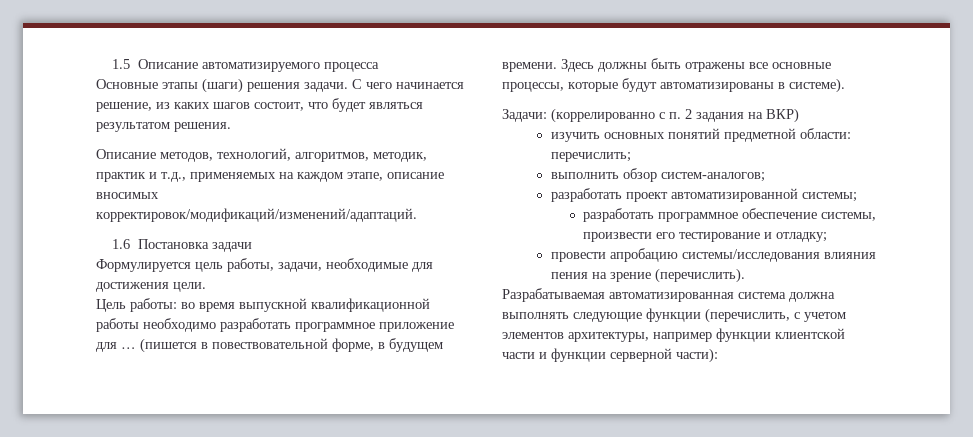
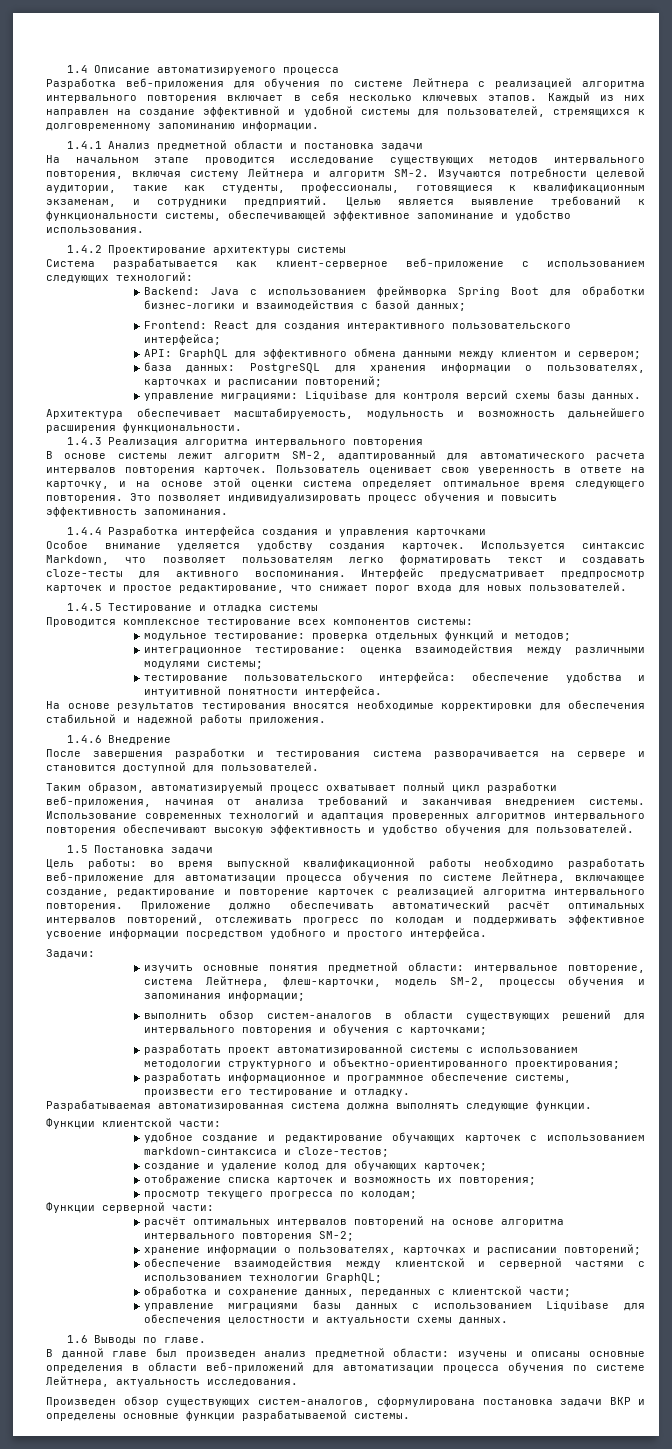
- 1.5 Описание автоматизируемого процесса
+ 1.4 Описание автоматизируемого процесса
- Основные этапы (шаги) решения задачи. С чего начинается решение, из каких шагов состоит, что будет являться результатом решения.
- Описание методов, технологий, алгоритмов, методик, практик и т.д., применяемых на каждом этапе, описание вносимых корректировок/модификаций/изменений/адаптаций.
- 1.6 Постановка задачи
- Формулируется цель работы, задачи, необходимые для достижения цели.
+ Разработка веб-приложения для обучения по системе Лейтнера с реализацией алгоритма интервального повторения включает в себя несколько ключевых этапов. Каждый из них направлен на создание эффективной и удобной системы для пользователей, стремящихся к долговременному запоминанию информации.
+ 1.4.1 Анализ предметной области и постановка задачи
+ На начальном этапе проводится исследование существующих методов интервального повторения, включая систему Лейтнера и алгоритм SM-2. Изучаются потребности целевой аудитории, такие как студенты, профессионалы, готовящиеся к квалификационным экзаменам, и сотрудники предприятий. Целью является выявление требований к функциональности системы, обеспечивающей эффективное запоминание и удобство использования.
+ 1.4.2 Проектирование архитектуры системы
+ Система разрабатывается как клиент-серверное веб-приложение с использованием следующих технологий:
+ Backend: Java с использованием фреймворка Spring Boot для обработки бизнес-логики и взаимодействия с базой данных;
+ Frontend: React для создания интерактивного пользовательского интерфейса;
+ API: GraphQL для эффективного обмена данными между клиентом и сервером;
+ база данных: PostgreSQL для хранения информации о пользователях, карточках и расписании повторений;
+ управление миграциями: Liquibase для контроля версий схемы базы данных.
+ Архитектура обеспечивает масштабируемость, модульность и возможность дальнейшего расширения функциональности.
+ 1.4.3 Реализация алгоритма интервального повторения
+ В основе системы лежит алгоритм SM-2, адаптированный для автоматического расчета интервалов повторения карточек. Пользователь оценивает свою уверенность в ответе на карточку, и на основе этой оценки система определяет оптимальное время следующего повторения. Это позволяет индивидуализировать процесс обучения и повысить эффективность запоминания.
+ 1.4.4 Разработка интерфейса создания и управления карточками
+ Особое внимание уделяется удобству создания карточек. Используется синтаксис Markdown, что позволяет пользователям легко форматировать текст и создавать cloze-тесты для активного воспоминания. Интерфейс предусматривает предпросмотр карточек и простое редактирование, что снижает порог входа для новых пользователей.
+ 1.4.5 Тестирование и отладка системы
+ Проводится комплексное тестирование всех компонентов системы:
+ модульное тестирование: проверка отдельных функций и методов;
+ интеграционное тестирование: оценка взаимодействия между различными модулями системы;
+ тестирование пользовательского интерфейса: обеспечение удобства и интуитивной понятности интерфейса.
+ На основе результатов тестирования вносятся необходимые корректировки для обеспечения стабильной и надежной работы приложения.
+ 1.4.6 Внедрение
+ После завершения разработки и тестирования система разворачивается на сервере и становится доступной для пользователей.
+ Таким образом, автоматизируемый процесс охватывает полный цикл разработки веб-приложения, начиная от анализа требований и заканчивая внедрением системы. Использование современных технологий и адаптация проверенных алгоритмов интервального повторения обеспечивают высокую эффективность и удобство обучения для пользователей.
+ 1.5 Постановка задачи
- Цель работы: во время выпускной квалификационной работы необходимо разработать программное приложение для … (пишется в повествовательной форме, в будущем времени. Здесь должны быть отражены все основные процессы, которые будут автоматизированы в системе).
- Задачи: (коррелированно с п. 2 задания на ВКР)
- изучить основных понятий предметной области: перечислить;
- выполнить обзор систем-аналогов;
- разработать проект автоматизированной системы;
- разработать программное обеспечение системы, произвести его тестирование и отладку;
- провести апробацию системы/исследования влияния пения на зрение (перечислить).
+ Цель работы: во время выпускной квалификационной работы необходимо разработать веб-приложение для автоматизации процесса обучения по системе Лейтнера, включающее создание, редактирование и повторение карточек с реализацией алгоритма интервального повторения. Приложение должно обеспечивать автоматический расчёт оптимальных интервалов повторений, отслеживать прогресс по колодам и поддерживать эффективное усвоение информации посредством удобного и простого интерфейса.
+ Задачи:
+ изучить основные понятия предметной области: интервальное повторение, система Лейтнера, флеш-карточки, модель SM-2, процессы обучения и запоминания информации;
+ выполнить обзор систем-аналогов в области существующих решений для интервального повторения и обучения с карточками;
+ разработать проект автоматизированной системы с использованием методологии структурного и объектно-ориентированного проектирования;
+ разработать информационное и программное обеспечение системы, произвести его тестирование и отладку.
- Разрабатываемая автоматизированная система должна выполнять следующие функции (перечислить, с учетом элементов архитектуры, например функции клиентской части и функции серверной части):
+ Разрабатываемая автоматизированная система должна выполнять следующие функции.
+ Функции клиентской части:
+ удобное создание и редактирование обучающих карточек с использованием markdown-синтаксиса и cloze-тестов;
+ создание и удаление колод для обучающих карточек;
+ отображение списка карточек и возможность их повторения;
+ просмотр текущего прогресса по колодам;
+ Функции серверной части:
+ расчёт оптимальных интервалов повторений на основе алгоритма интервального повторения SM-2;
+ хранение информации о пользователях, карточках и расписании повторений;
+ обеспечение взаимодействия между клиентской и серверной частями с использованием технологии GraphQL;
+ обработка и сохранение данных, переданных с клиентской части;
+ управление миграциями базы данных с использованием Liquibase для обеспечения целостности и актуальности схемы данных.
+ 1.6 Выводы по главе.
+ В данной главе был произведен анализ предметной области: изучены и описаны основные определения в области веб-приложений для автоматизации процесса обучения по системе Лейтнера, актуальность исследования.
+ Произведен обзор существующих систем-аналогов, сформулирована постановка задачи ВКР и определены основные функции разрабатываемой системы.

